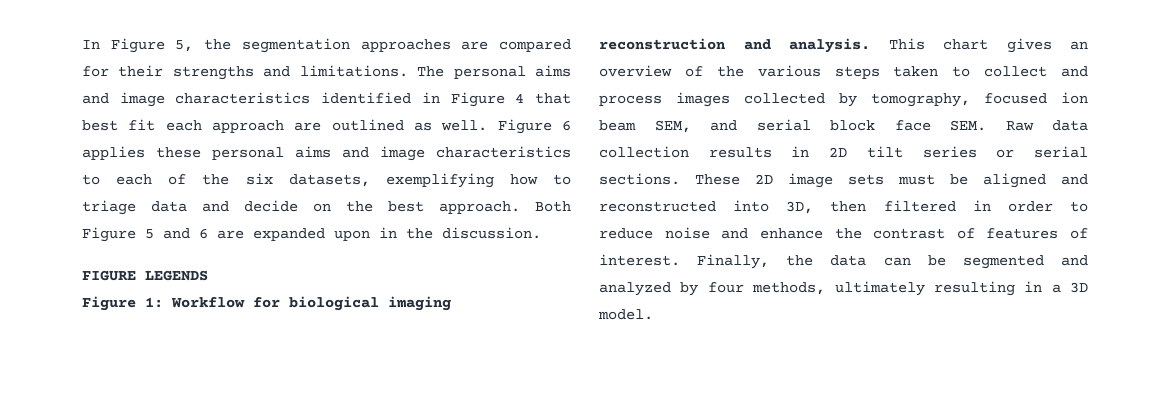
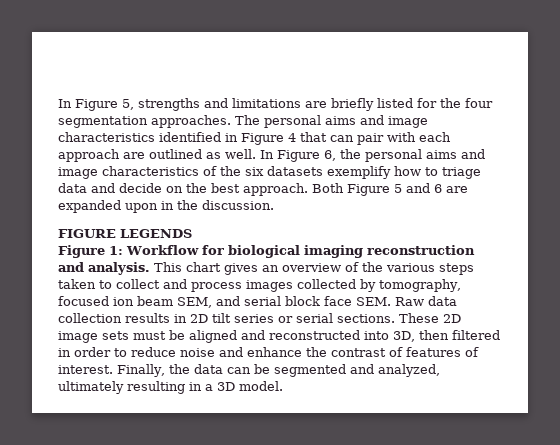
- In Figure 5, the segmentation approaches are compared for their strengths and limitations.
+ In Figure 5, strengths and limitations are briefly listed for the four segmentation approaches.
- The personal aims and image characteristics identified in Figure 4 that best fit each approach are outlined as well.
+ The personal aims and image characteristics identified in Figure 4 that can pair with each approach are outlined as well.
- Figure 6 applies these personal aims and image characteristics to each of the six datasets, exemplifying how to triage data and decide on the best approach.
+ In Figure 6, the personal aims and image characteristics of the six datasets exemplify how to triage data and decide on the best approach.
- Finally, the data can be segmented and analyzed by four methods, ultimately resulting in a 3D model.
+ Finally, the data can be segmented and analyzed, ultimately resulting in a 3D model.

